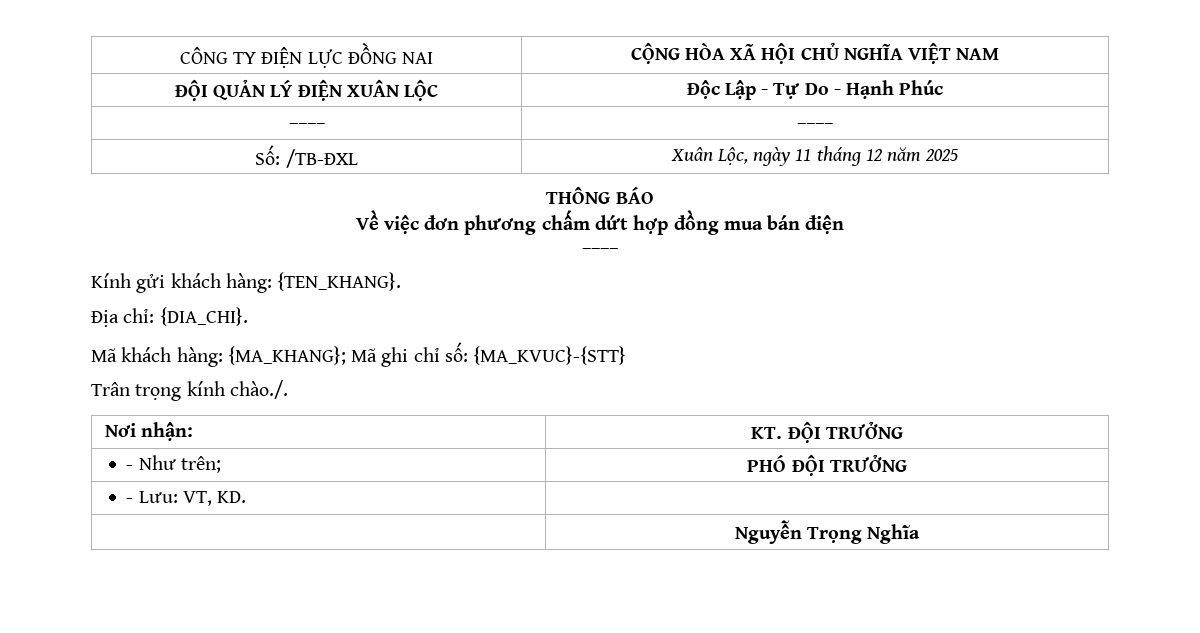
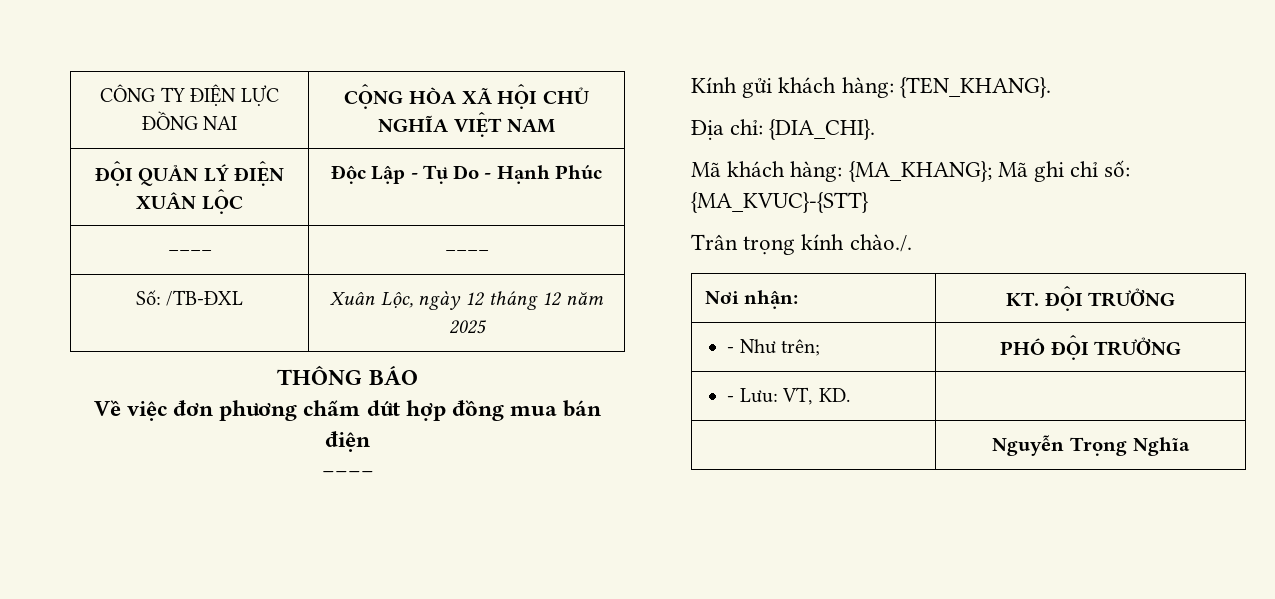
- Số: /TB-ĐXL | Xuân Lộc, ngày 11 tháng 12 năm 2025
+ Số: /TB-ĐXL | Xuân Lộc, ngày 12 tháng 12 năm 2025

